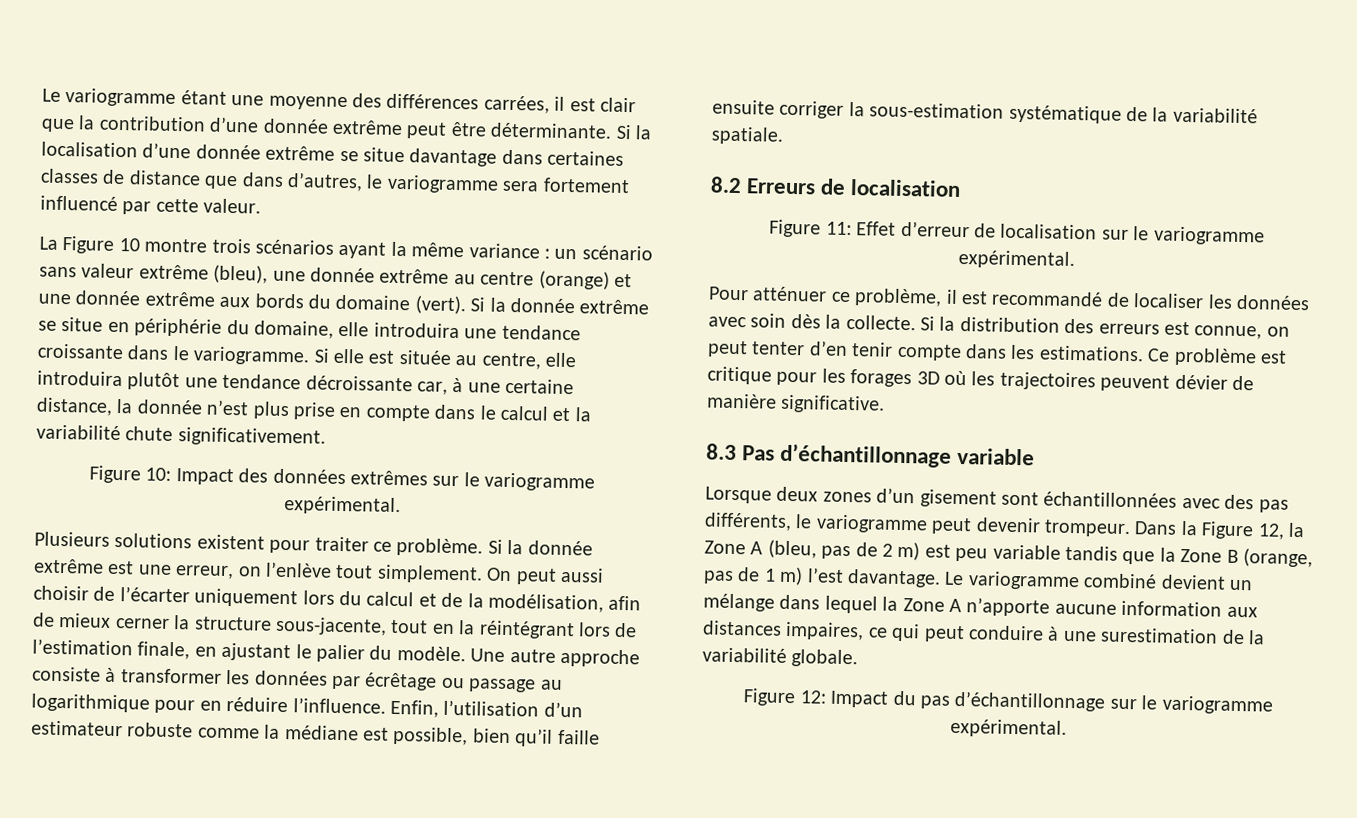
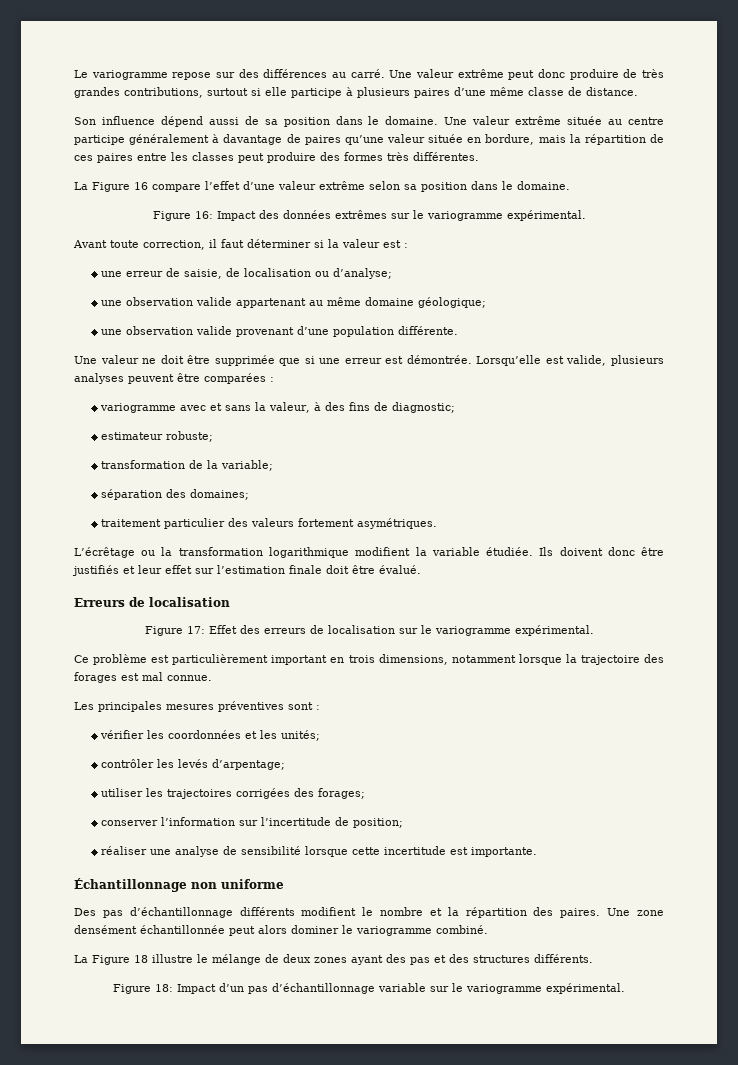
- Le variogramme étant une moyenne des différences carrées, il est clair que la contribution d’une donnée extrême peut être déterminante. Si la localisation d’une donnée extrême se situe davantage dans certaines classes de distance que dans d’autres, le variogramme sera fortement influencé par cette valeur.
- La Figure 10 montre trois scénarios ayant la même variance : un scénario sans valeur extrême (bleu), une donnée extrême au centre (orange) et une donnée extrême aux bords du domaine (vert). Si la donnée extrême se situe en périphérie du domaine, elle introduira une tendance croissante dans le variogramme. Si elle est située au centre, elle introduira plutôt une tendance décroissante car, à une certaine distance, la donnée n’est plus prise en compte dans le calcul et la variabilité chute significativement.
- Figure 10: Impact des données extrêmes sur le variogramme expérimental.
+ Le variogramme repose sur des différences au carré. Une valeur extrême peut donc produire de très grandes contributions, surtout si elle participe à plusieurs paires d’une même classe de distance.
+ Son influence dépend aussi de sa position dans le domaine. Une valeur extrême située au centre participe généralement à davantage de paires qu’une valeur située en bordure, mais la répartition de ces paires entre les classes peut produire des formes très différentes.
+ La Figure 16 compare l’effet d’une valeur extrême selon sa position dans le domaine.
+ Figure 16: Impact des données extrêmes sur le variogramme expérimental.
- Plusieurs solutions existent pour traiter ce problème. Si la donnée extrême est une erreur, on l’enlève tout simplement. On peut aussi choisir de l’écarter uniquement lors du calcul et de la modélisation, afin de mieux cerner la structure sous-jacente, tout en la réintégrant lors de l’estimation finale, en ajustant le palier du modèle. Une autre approche consiste à transformer les données par écrêtage ou passage au logarithmique pour en réduire l’influence. Enfin, l’utilisation d’un estimateur robuste comme la médiane est possible, bien qu’il faille ensuite corriger la sous-estimation systématique de la variabilité spatiale.
- 8.2 Erreurs de localisation
+ Avant toute correction, il faut déterminer si la valeur est :
+ une erreur de saisie, de localisation ou d’analyse;
+ une observation valide appartenant au même domaine géologique;
+ une observation valide provenant d’une population différente.
+ Une valeur ne doit être supprimée que si une erreur est démontrée. Lorsqu’elle est valide, plusieurs analyses peuvent être comparées :
+ variogramme avec et sans la valeur, à des fins de diagnostic;
+ estimateur robuste;
+ transformation de la variable;
+ séparation des domaines;
+ traitement particulier des valeurs fortement asymétriques.
+ L’écrêtage ou la transformation logarithmique modifient la variable étudiée. Ils doivent donc être justifiés et leur effet sur l’estimation finale doit être évalué.
+ Erreurs de localisation
- Figure 11: Effet d’erreur de localisation sur le variogramme expérimental.
+ Figure 17: Effet des erreurs de localisation sur le variogramme expérimental.
- Pour atténuer ce problème, il est recommandé de localiser les données avec soin dès la collecte. Si la distribution des erreurs est connue, on peut tenter d’en tenir compte dans les estimations. Ce problème est critique pour les forages 3D où les trajectoires peuvent dévier de manière significative.
- 8.3 Pas d’échantillonnage variable
- Lorsque deux zones d’un gisement sont échantillonnées avec des pas différents, le variogramme peut devenir trompeur. Dans la Figure 12, la Zone A (bleu, pas de 2 m) est peu variable tandis que la Zone B (orange, pas de 1 m) l’est davantage. Le variogramme combiné devient un mélange dans lequel la Zone A n’apporte aucune information aux distances impaires, ce qui peut conduire à une surestimation de la variabilité globale.
- Figure 12: Impact du pas d’échantillonnage sur le variogramme expérimental.
+ Ce problème est particulièrement important en trois dimensions, notamment lorsque la trajectoire des forages est mal connue.
+ Les principales mesures préventives sont :
+ vérifier les coordonnées et les unités;
+ contrôler les levés d’arpentage;
+ utiliser les trajectoires corrigées des forages;
+ conserver l’information sur l’incertitude de position;
+ réaliser une analyse de sensibilité lorsque cette incertitude est importante.
+ Échantillonnage non uniforme
+ Des pas d’échantillonnage différents modifient le nombre et la répartition des paires. Une zone densément échantillonnée peut alors dominer le variogramme combiné.
+ La Figure 18 illustre le mélange de deux zones ayant des pas et des structures différents.
+ Figure 18: Impact d’un pas d’échantillonnage variable sur le variogramme expérimental.

